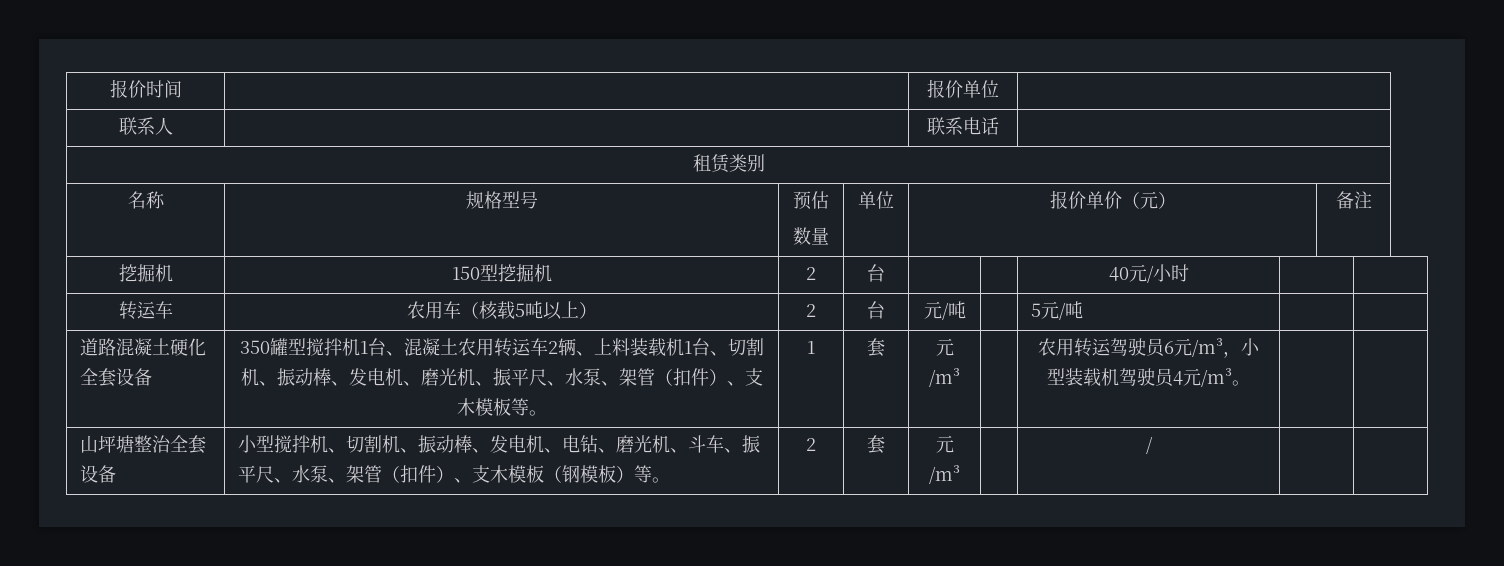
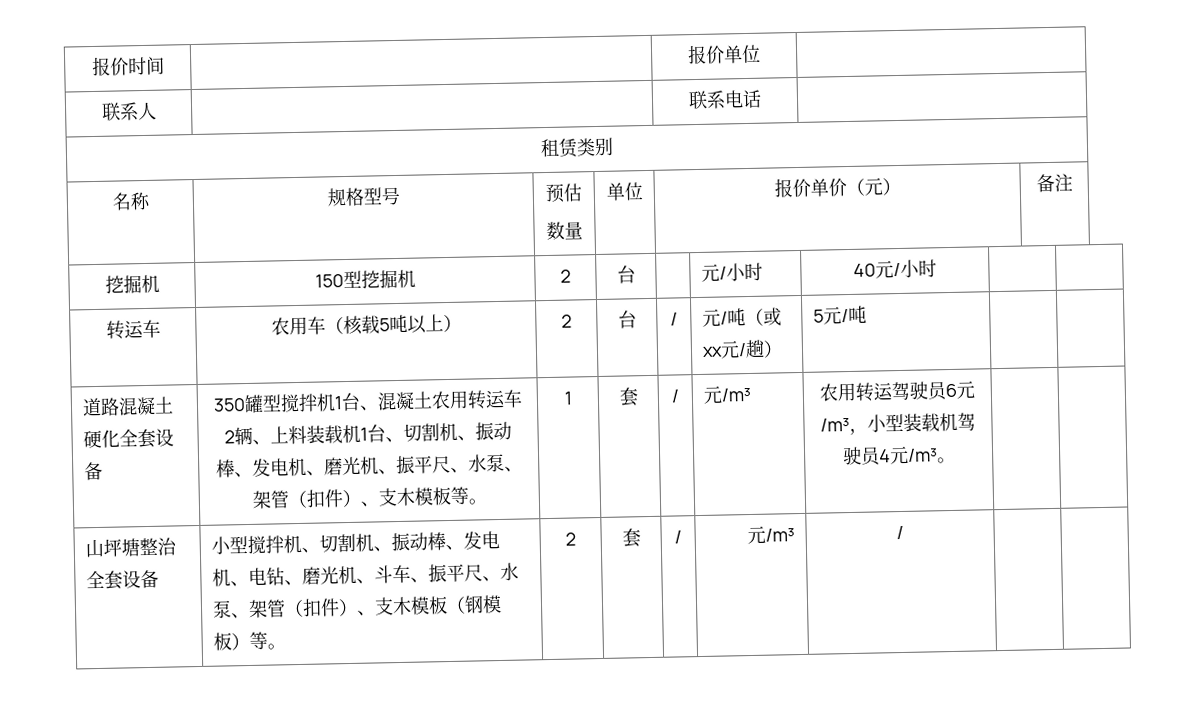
- 挖掘机 | 150型挖掘机 | 2 | 台 | | | 40元/小时 | |
+ 挖掘机 | 150型挖掘机 | 2 | 台 | | 元/小时 | 40元/小时 | |
- 转运车 | 农用车（核载5吨以上） | 2 | 台 | 元/吨 | | 5元/吨 | |
+ 转运车 | 农用车（核载5吨以上） | 2 | 台 | / | 元/吨（或xx元/趟） | 5元/吨 | |
- 1 | 套 | 元/m³
+ 1 | 套 | / | 元/m³
- 山坪塘整治全套设备 | 小型搅拌机、切割机、振动棒、发电机、电钻、磨光机、斗车、振平尺、水泵、架管（扣件）、支木模板（钢模板）等。 | 2 | 套 | 元/m³ | | / | |
+ 山坪塘整治全套设备 | 小型搅拌机、切割机、振动棒、发电机、电钻、磨光机、斗车、振平尺、水泵、架管（扣件）、支木模板（钢模板）等。 | 2 | 套 | / | 元/m³ | / | |

